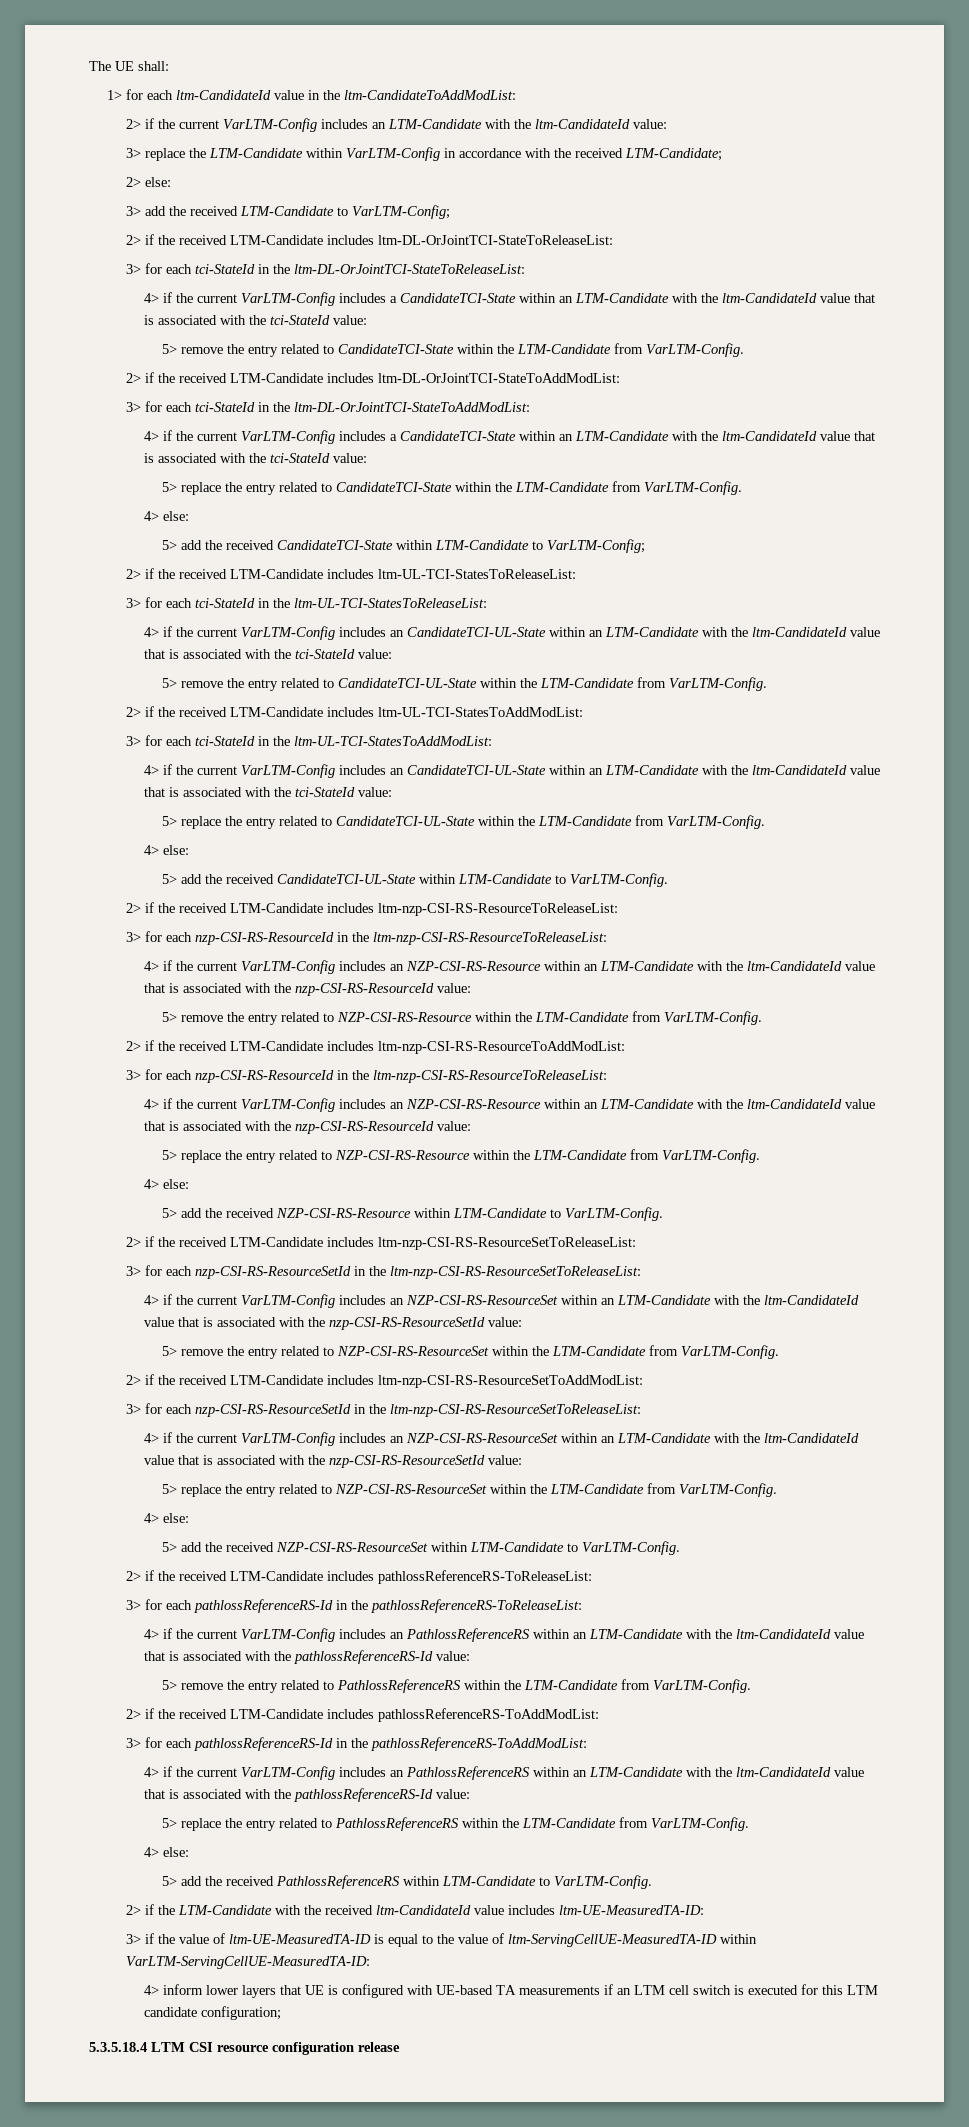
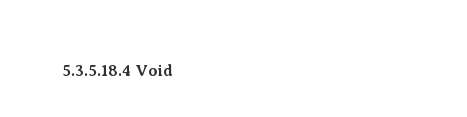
- The UE shall:
- 1> for each ltm-CandidateId value in the ltm-CandidateToAddModList:
- 2> if the current VarLTM-Config includes an LTM-Candidate with the ltm-CandidateId value:
- 3> replace the LTM-Candidate within VarLTM-Config in accordance with the received LTM-Candidate;
- 2> else:
- 3> add the received LTM-Candidate to VarLTM-Config;
- 2> if the received LTM-Candidate includes ltm-DL-OrJointTCI-StateToReleaseList:
- 3> for each tci-StateId in the ltm-DL-OrJointTCI-StateToReleaseList:
- 4> if the current VarLTM-Config includes a CandidateTCI-State within an LTM-Candidate with the ltm-CandidateId value that is associated with the tci-StateId value:
- 5> remove the entry related to CandidateTCI-State within the LTM-Candidate from VarLTM-Config.
- 2> if the received LTM-Candidate includes ltm-DL-OrJointTCI-StateToAddModList:
- 3> for each tci-StateId in the ltm-DL-OrJointTCI-StateToAddModList:
- 4> if the current VarLTM-Config includes a CandidateTCI-State within an LTM-Candidate with the ltm-CandidateId value that is associated with the tci-StateId value:
- 5> replace the entry related to CandidateTCI-State within the LTM-Candidate from VarLTM-Config.
- 4> else:
- 5> add the received CandidateTCI-State within LTM-Candidate to VarLTM-Config;
- 2> if the received LTM-Candidate includes ltm-UL-TCI-StatesToReleaseList:
- 3> for each tci-StateId in the ltm-UL-TCI-StatesToReleaseList:
- 4> if the current VarLTM-Config includes an CandidateTCI-UL-State within an LTM-Candidate with the ltm-CandidateId value that is associated with the tci-StateId value:
- 5> remove the entry related to CandidateTCI-UL-State within the LTM-Candidate from VarLTM-Config.
- 2> if the received LTM-Candidate includes ltm-UL-TCI-StatesToAddModList:
- 3> for each tci-StateId in the ltm-UL-TCI-StatesToAddModList:
- 4> if the current VarLTM-Config includes an CandidateTCI-UL-State within an LTM-Candidate with the ltm-CandidateId value that is associated with the tci-StateId value:
- 5> replace the entry related to CandidateTCI-UL-State within the LTM-Candidate from VarLTM-Config.
- 4> else:
- 5> add the received CandidateTCI-UL-State within LTM-Candidate to VarLTM-Config.
- 2> if the received LTM-Candidate includes ltm-nzp-CSI-RS-ResourceToReleaseList:
- 3> for each nzp-CSI-RS-ResourceId in the ltm-nzp-CSI-RS-ResourceToReleaseList:
- 4> if the current VarLTM-Config includes an NZP-CSI-RS-Resource within an LTM-Candidate with the ltm-CandidateId value that is associated with the nzp-CSI-RS-ResourceId value:
- 5> remove the entry related to NZP-CSI-RS-Resource within the LTM-Candidate from VarLTM-Config.
- 2> if the received LTM-Candidate includes ltm-nzp-CSI-RS-ResourceToAddModList:
- 3> for each nzp-CSI-RS-ResourceId in the ltm-nzp-CSI-RS-ResourceToReleaseList:
- 4> if the current VarLTM-Config includes an NZP-CSI-RS-Resource within an LTM-Candidate with the ltm-CandidateId value that is associated with the nzp-CSI-RS-ResourceId value:
- 5> replace the entry related to NZP-CSI-RS-Resource within the LTM-Candidate from VarLTM-Config.
- 4> else:
- 5> add the received NZP-CSI-RS-Resource within LTM-Candidate to VarLTM-Config.
- 2> if the received LTM-Candidate includes ltm-nzp-CSI-RS-ResourceSetToReleaseList:
- 3> for each nzp-CSI-RS-ResourceSetId in the ltm-nzp-CSI-RS-ResourceSetToReleaseList:
- 4> if the current VarLTM-Config includes an NZP-CSI-RS-ResourceSet within an LTM-Candidate with the ltm-CandidateId value that is associated with the nzp-CSI-RS-ResourceSetId value:
- 5> remove the entry related to NZP-CSI-RS-ResourceSet within the LTM-Candidate from VarLTM-Config.
- 2> if the received LTM-Candidate includes ltm-nzp-CSI-RS-ResourceSetToAddModList:
- 3> for each nzp-CSI-RS-ResourceSetId in the ltm-nzp-CSI-RS-ResourceSetToReleaseList:
- 4> if the current VarLTM-Config includes an NZP-CSI-RS-ResourceSet within an LTM-Candidate with the ltm-CandidateId value that is associated with the nzp-CSI-RS-ResourceSetId value:
- 5> replace the entry related to NZP-CSI-RS-ResourceSet within the LTM-Candidate from VarLTM-Config.
- 4> else:
- 5> add the received NZP-CSI-RS-ResourceSet within LTM-Candidate to VarLTM-Config.
- 2> if the received LTM-Candidate includes pathlossReferenceRS-ToReleaseList:
- 3> for each pathlossReferenceRS-Id in the pathlossReferenceRS-ToReleaseList:
- 4> if the current VarLTM-Config includes an PathlossReferenceRS within an LTM-Candidate with the ltm-CandidateId value that is associated with the pathlossReferenceRS-Id value:
- 5> remove the entry related to PathlossReferenceRS within the LTM-Candidate from VarLTM-Config.
- 2> if the received LTM-Candidate includes pathlossReferenceRS-ToAddModList:
- 3> for each pathlossReferenceRS-Id in the pathlossReferenceRS-ToAddModList:
- 4> if the current VarLTM-Config includes an PathlossReferenceRS within an LTM-Candidate with the ltm-CandidateId value that is associated with the pathlossReferenceRS-Id value:
- 5> replace the entry related to PathlossReferenceRS within the LTM-Candidate from VarLTM-Config.
- 4> else:
- 5> add the received PathlossReferenceRS within LTM-Candidate to VarLTM-Config.
- 2> if the LTM-Candidate with the received ltm-CandidateId value includes ltm-UE-MeasuredTA-ID:
- 3> if the value of ltm-UE-MeasuredTA-ID is equal to the value of ltm-ServingCellUE-MeasuredTA-ID within VarLTM-ServingCellUE-MeasuredTA-ID:
- 4> inform lower layers that UE is configured with UE-based TA measurements if an LTM cell switch is executed for this LTM candidate configuration;
- 5.3.5.18.4 LTM CSI resource configuration release
+ 5.3.5.18.4 Void

